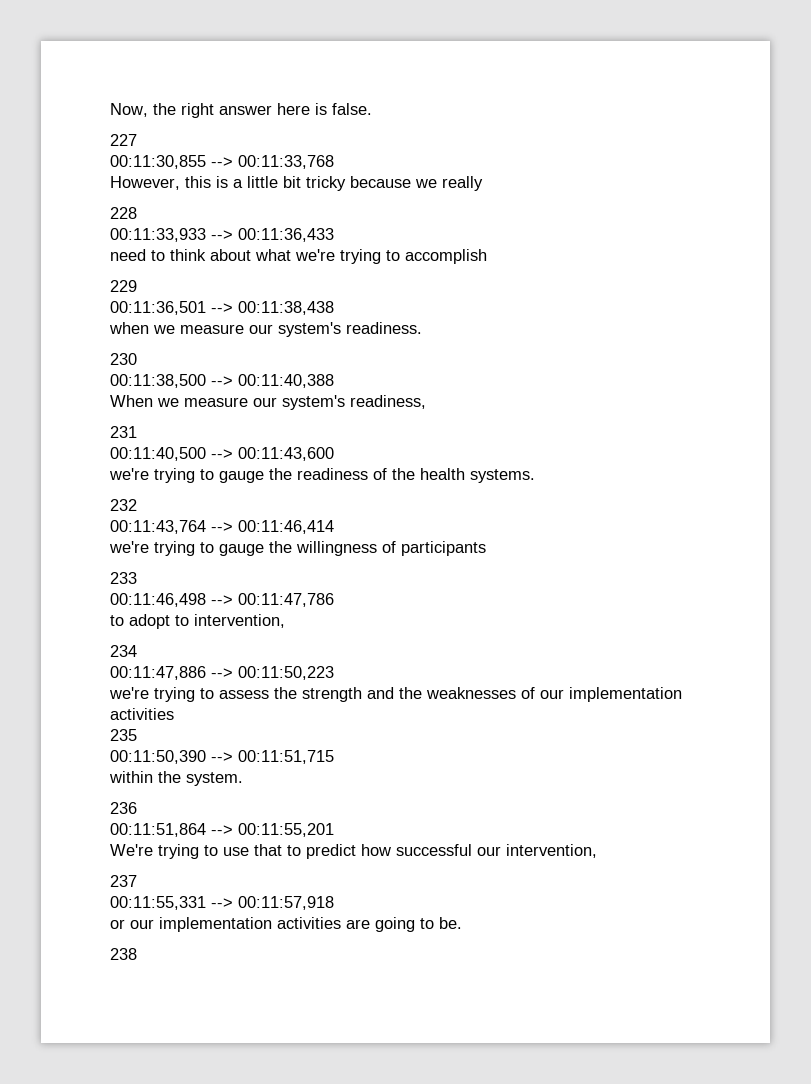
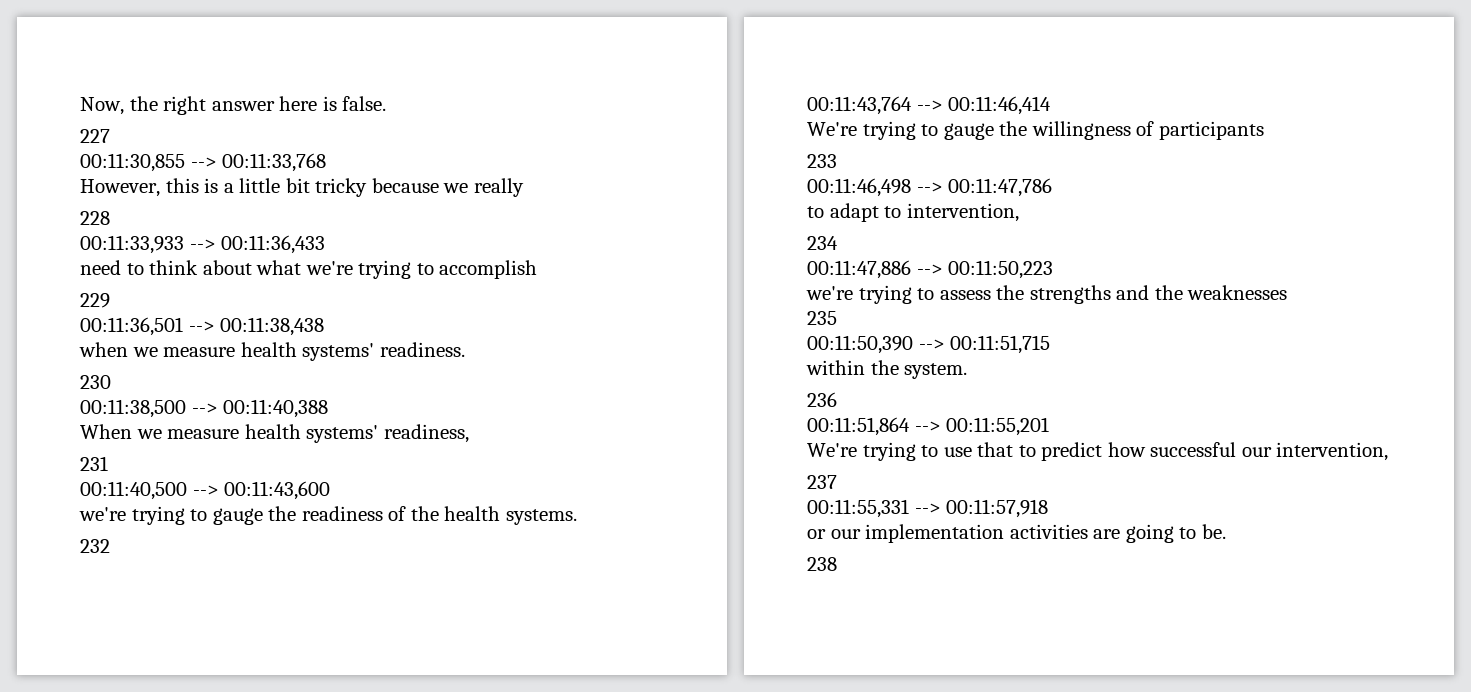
- when we measure our system's readiness.
+ when we measure health systems' readiness.
- When we measure our system's readiness,
+ When we measure health systems' readiness,
- we're trying to gauge the willingness of participants
+ We're trying to gauge the willingness of participants
- to adopt to intervention,
+ to adapt to intervention,
- we're trying to assess the strength and the weaknesses of our implementation activities
+ we're trying to assess the strengths and the weaknesses

